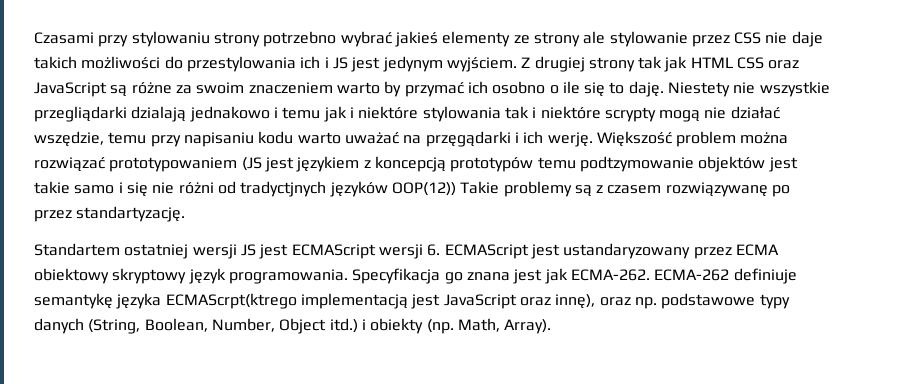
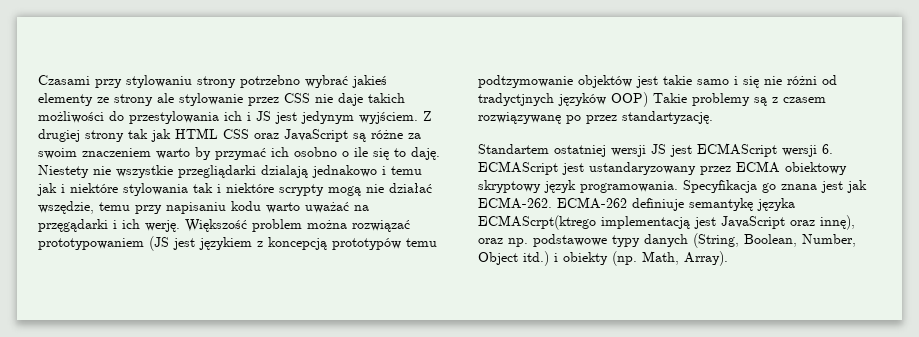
- Większość problem można rozwiązać prototypowaniem (JS jest językiem z koncepcją prototypów temu podtzymowanie objektów jest takie samo i się nie różni od tradyctjnych języków OOP(12)) Takie problemy są z czasem rozwiązywanę po przez standartyzację.
+ Większość problem można rozwiązać prototypowaniem (JS jest językiem z koncepcją prototypów temu podtzymowanie objektów jest takie samo i się nie różni od tradyctjnych języków OOP) Takie problemy są z czasem rozwiązywanę po przez standartyzację.

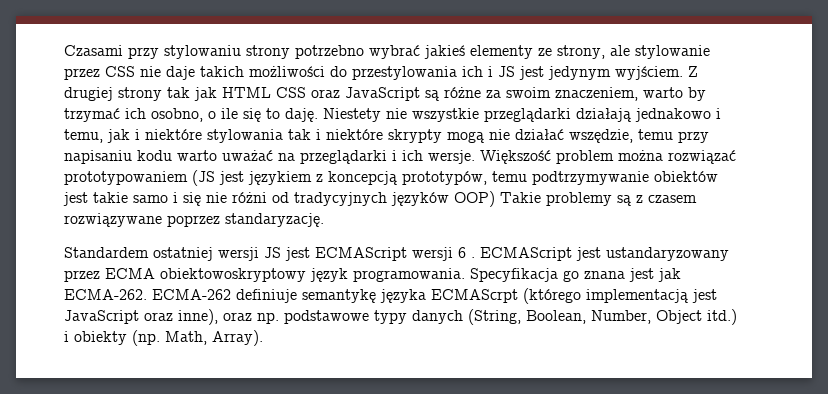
- Czasami przy stylowaniu strony potrzebno wybrać jakieś elementy ze strony ale stylowanie przez CSS nie daje takich możliwości do przestylowania ich i JS jest jedynym wyjściem.
+ Czasami przy stylowaniu strony potrzebno wybrać jakieś elementy ze strony, ale stylowanie przez CSS nie daje takich możliwości do przestylowania ich i JS jest jedynym wyjściem.
- Z drugiej strony tak jak HTML CSS oraz JavaScript są różne za swoim znaczeniem warto by przymać ich osobno o ile się to daję.
+ Z drugiej strony tak jak HTML CSS oraz JavaScript są różne za swoim znaczeniem, warto by trzymać ich osobno, o ile się to daję.
- Niestety nie wszystkie przegliądarki dzialają jednakowo i temu jak i niektóre stylowania tak i niektóre scrypty mogą nie działać wszędzie, temu przy napisaniu kodu warto uważać na przęgądarki i ich werję.
+ Niestety nie wszystkie przeglądarki działają jednakowo i temu, jak i niektóre stylowania tak i niektóre skrypty mogą nie działać wszędzie, temu przy napisaniu kodu warto uważać na przeglądarki i ich wersje.
- Większość problem można rozwiązać prototypowaniem (JS jest językiem z koncepcją prototypów temu podtzymowanie objektów jest takie samo i się nie różni od tradyctjnych języków OOP) Takie problemy są z czasem rozwiązywanę po przez standartyzację.
- Standartem ostatniej wersji JS jest ECMAScript wersji 6. ECMAScript jest ustandaryzowany przez ECMA obiektowy skryptowy język programowania.
+ Większość problem można rozwiązać prototypowaniem (JS jest językiem z koncepcją prototypów, temu podtrzymywanie obiektów jest takie samo i się nie różni od tradycyjnych języków OOP) Takie problemy są z czasem rozwiązywane poprzez standaryzację.
+ Standardem ostatniej wersji JS jest ECMAScript wersji 6 . ECMAScript jest ustandaryzowany przez ECMA obiektowoskryptowy język programowania.
- ECMA-262 definiuje semantykę języka ECMAScrpt(ktrego implementacją jest JavaScript oraz innę), oraz np. podstawowe typy danych (String, Boolean, Number, Object itd.) i obiekty (np. Math, Array).
+ ECMA-262 definiuje semantykę języka ECMAScrpt (którego implementacją jest JavaScript oraz inne), oraz np. podstawowe typy danych (String, Boolean, Number, Object itd.) i obiekty (np. Math, Array).

